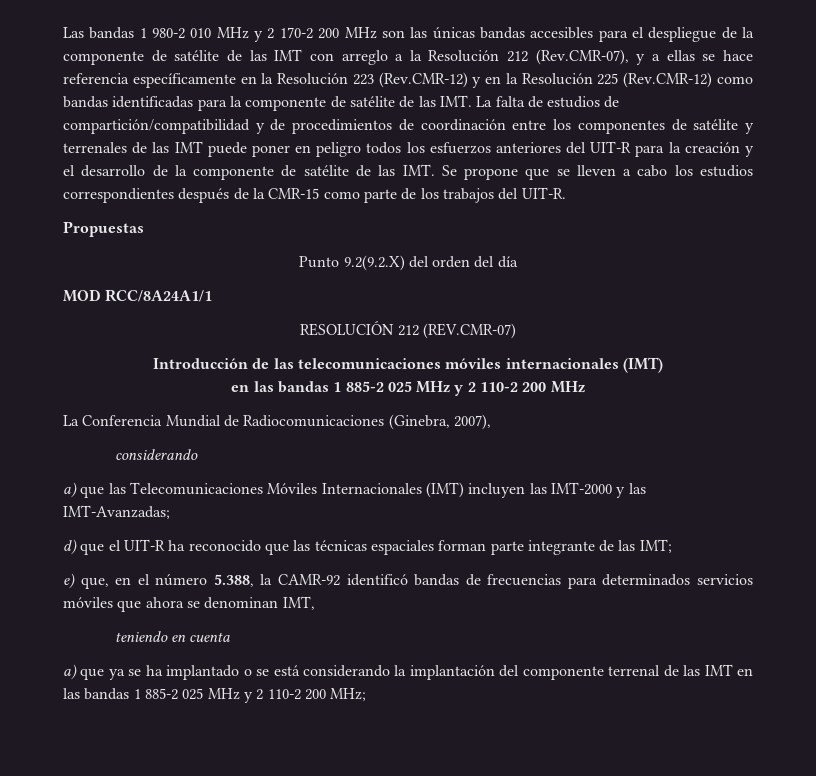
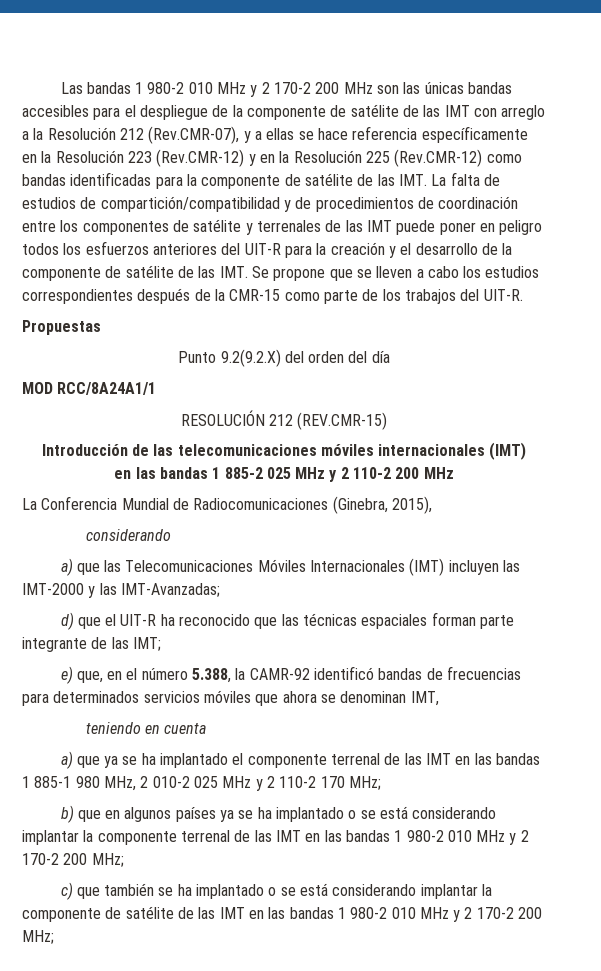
- RESOLUCIÓN 212 (REV.CMR-07)
+ RESOLUCIÓN 212 (REV.CMR-15)
- La Conferencia Mundial de Radiocomunicaciones (Ginebra, 2007),
+ La Conferencia Mundial de Radiocomunicaciones (Ginebra, 2015),
- a) que ya se ha implantado o se está considerando la implantación del componente terrenal de las IMT en las bandas 1 885-2 025 MHz y 2 110-2 200 MHz;
+ a) que ya se ha implantado el componente terrenal de las IMT en las bandas 1 885-1 980 MHz, 2 010-2 025 MHz y 2 110-2 170 MHz;
+ b) que en algunos países ya se ha implantado o se está considerando implantar la componente terrenal de las IMT en las bandas 1 980-2 010 MHz y 2 170-2 200 MHz;
+ c) que también se ha implantado o se está considerando implantar la componente de satélite de las IMT en las bandas 1 980-2 010 MHz y 2 170-2 200 MHz;

